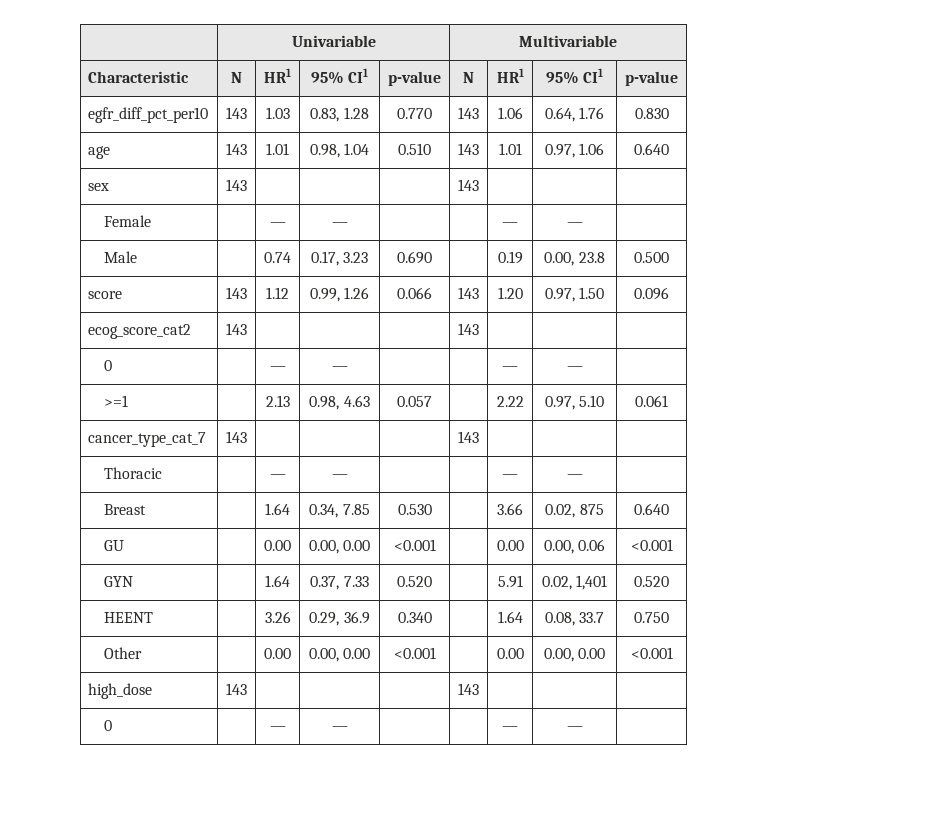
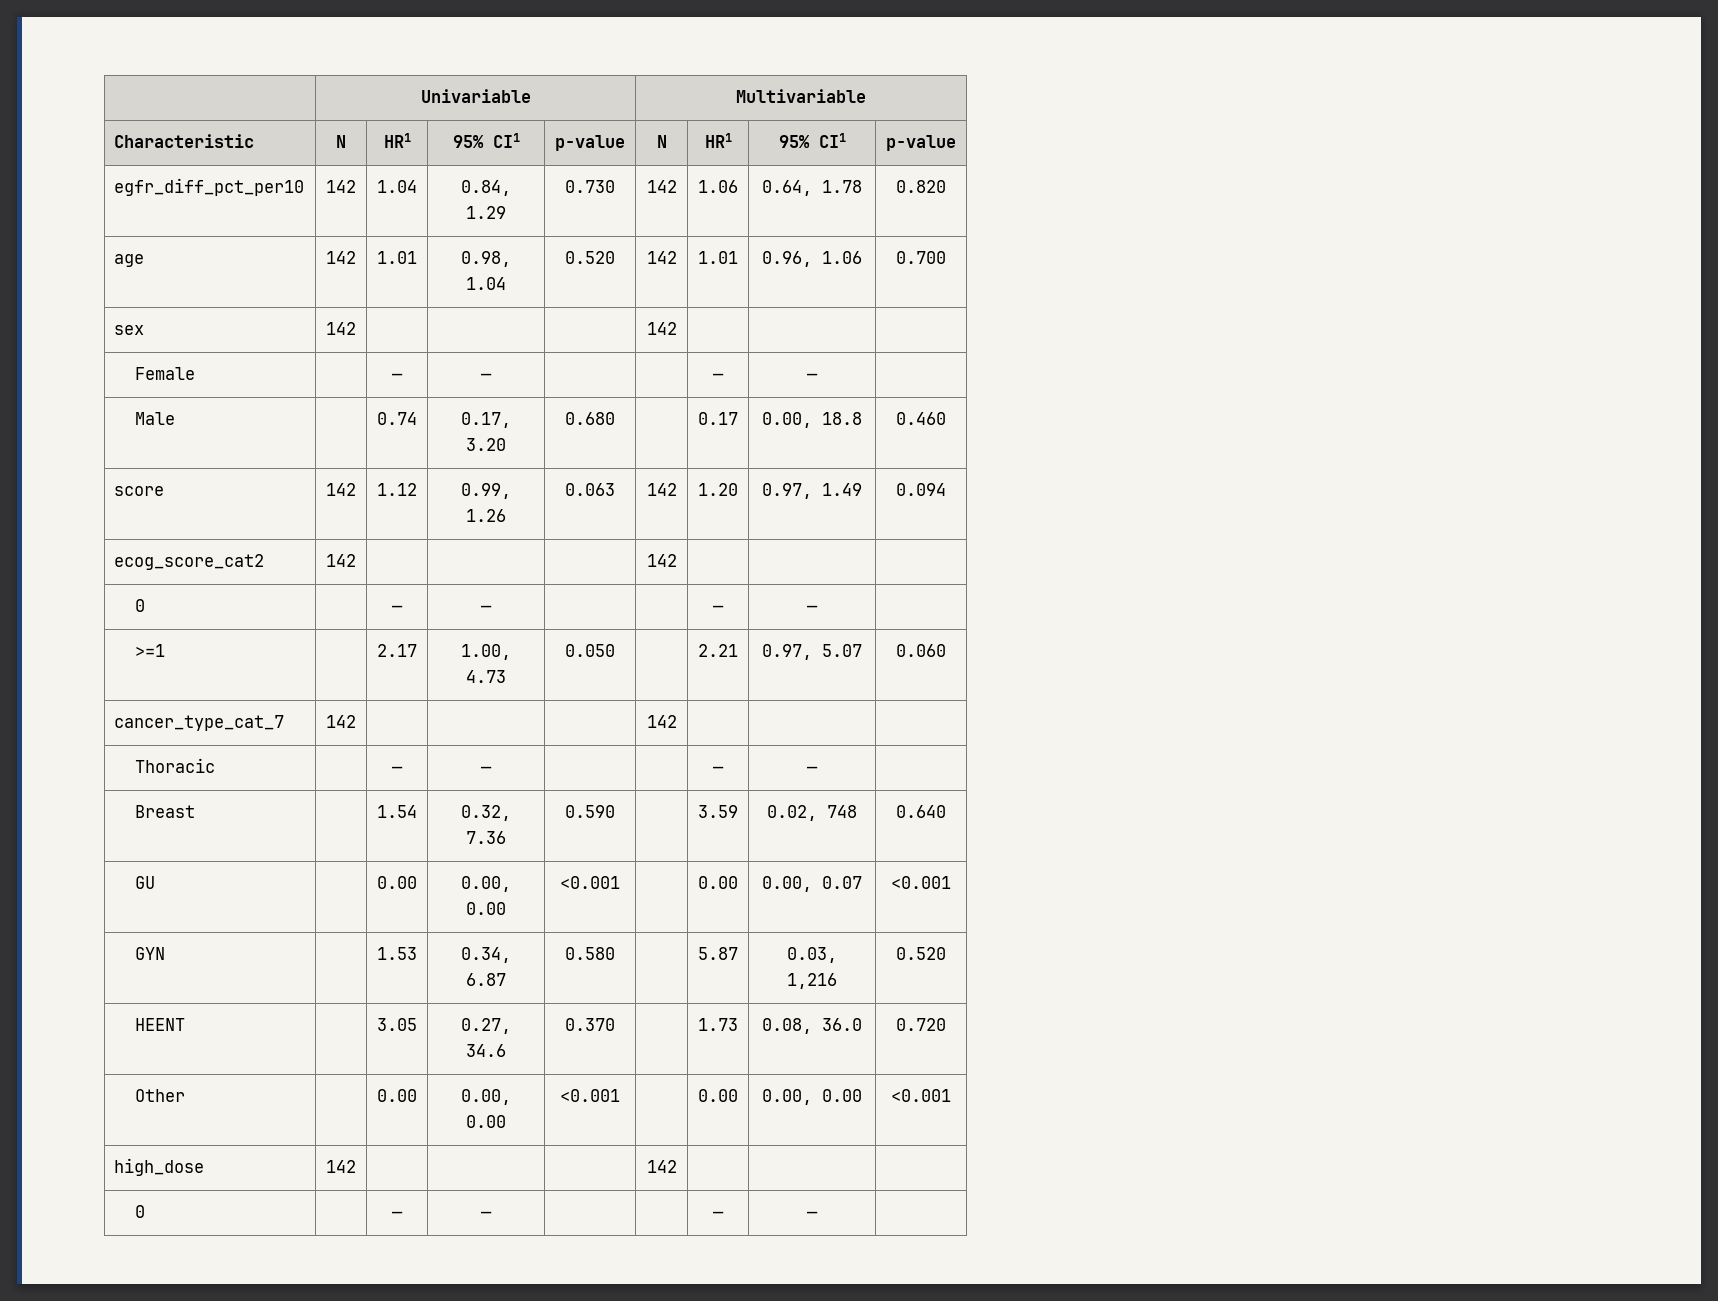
- egfr_diff_pct_per10 | 143 | 1.03 | 0.83, 1.28 | 0.770 | 143 | 1.06 | 0.64, 1.76 | 0.830
+ egfr_diff_pct_per10 | 142 | 1.04 | 0.84, 1.29 | 0.730 | 142 | 1.06 | 0.64, 1.78 | 0.820
- age | 143 | 1.01 | 0.98, 1.04 | 0.510 | 143 | 1.01 | 0.97, 1.06 | 0.640
+ age | 142 | 1.01 | 0.98, 1.04 | 0.520 | 142 | 1.01 | 0.96, 1.06 | 0.700
- sex | 143 | | | | 143 | | |
+ sex | 142 | | | | 142 | | |
- Male | | 0.74 | 0.17, 3.23 | 0.690 | | 0.19 | 0.00, 23.8 | 0.500
+ Male | | 0.74 | 0.17, 3.20 | 0.680 | | 0.17 | 0.00, 18.8 | 0.460
- score | 143 | 1.12 | 0.99, 1.26 | 0.066 | 143 | 1.20 | 0.97, 1.50 | 0.096
+ score | 142 | 1.12 | 0.99, 1.26 | 0.063 | 142 | 1.20 | 0.97, 1.49 | 0.094
- ecog_score_cat2 | 143 | | | | 143 | | |
+ ecog_score_cat2 | 142 | | | | 142 | | |
- >=1 | | 2.13 | 0.98, 4.63 | 0.057 | | 2.22 | 0.97, 5.10 | 0.061
+ >=1 | | 2.17 | 1.00, 4.73 | 0.050 | | 2.21 | 0.97, 5.07 | 0.060
- cancer_type_cat_7 | 143 | | | | 143 | | |
+ cancer_type_cat_7 | 142 | | | | 142 | | |
- Breast | | 1.64 | 0.34, 7.85 | 0.530 | | 3.66 | 0.02, 875 | 0.640
+ Breast | | 1.54 | 0.32, 7.36 | 0.590 | | 3.59 | 0.02, 748 | 0.640
- GU | | 0.00 | 0.00, 0.00 | <0.001 | | 0.00 | 0.00, 0.06 | <0.001
+ GU | | 0.00 | 0.00, 0.00 | <0.001 | | 0.00 | 0.00, 0.07 | <0.001
- GYN | | 1.64 | 0.37, 7.33 | 0.520 | | 5.91 | 0.02, 1,401 | 0.520
- HEENT | | 3.26 | 0.29, 36.9 | 0.340 | | 1.64 | 0.08, 33.7 | 0.750
+ GYN | | 1.53 | 0.34, 6.87 | 0.580 | | 5.87 | 0.03, 1,216 | 0.520
+ HEENT | | 3.05 | 0.27, 34.6 | 0.370 | | 1.73 | 0.08, 36.0 | 0.720
- high_dose | 143 | | | | 143 | | |
+ high_dose | 142 | | | | 142 | | |

